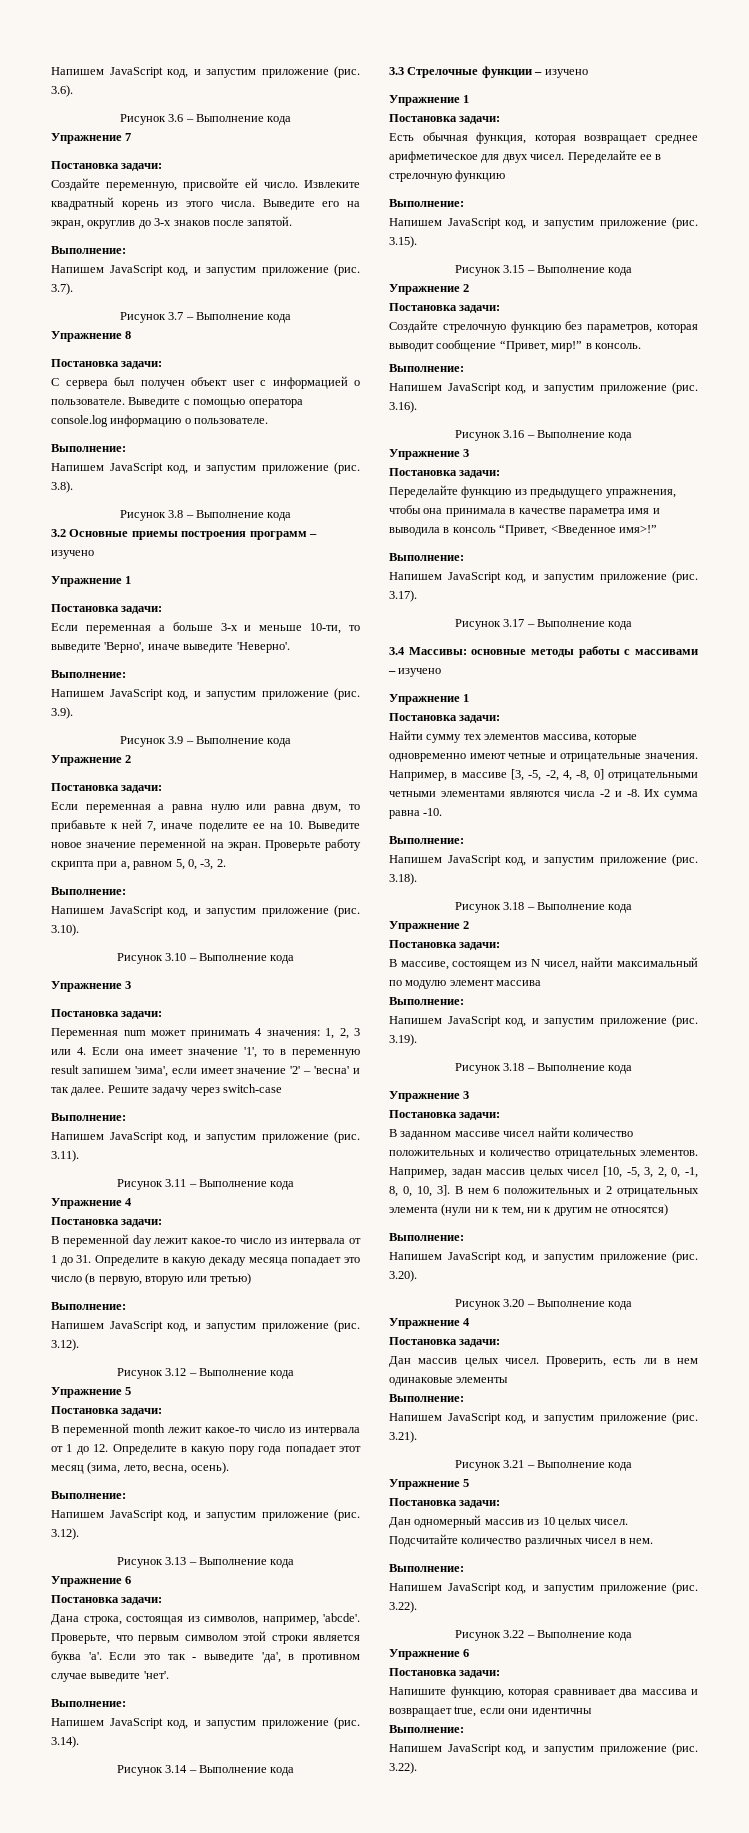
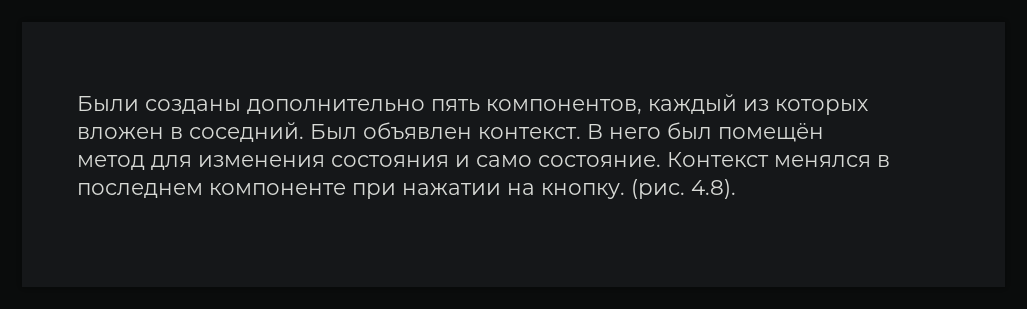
- Напишем JavaScript код, и запустим приложение (рис. 3.6).
- Рисунок 3.6 – Выполнение кода
- Упражнение 7
- Постановка задачи:
- Создайте переменную, присвойте ей число. Извлеките квадратный корень из этого числа. Выведите его на экран, округлив до 3-х знаков после запятой.
- Выполнение:
- Напишем JavaScript код, и запустим приложение (рис. 3.7).
- Рисунок 3.7 – Выполнение кода
- Упражнение 8
- Постановка задачи:
- С сервера был получен объект user с информацией о пользователе. Выведите с помощью оператора console.log информацию о пользователе.
- Выполнение:
- Напишем JavaScript код, и запустим приложение (рис. 3.8).
- Рисунок 3.8 – Выполнение кода
- 3.2 Основные приемы построения программ – изучено
- Упражнение 1
- Постановка задачи:
- Если переменная a больше 3-х и меньше 10-ти, то выведите 'Верно', иначе выведите 'Неверно'.
- Выполнение:
- Напишем JavaScript код, и запустим приложение (рис. 3.9).
- Рисунок 3.9 – Выполнение кода
- Упражнение 2
- Постановка задачи:
- Если переменная a равна нулю или равна двум, то прибавьте к ней 7, иначе поделите ее на 10. Выведите новое значение переменной на экран. Проверьте работу скрипта при a, равном 5, 0, -3, 2.
- Выполнение:
- Напишем JavaScript код, и запустим приложение (рис. 3.10).
- Рисунок 3.10 – Выполнение кода
- Упражнение 3
- Постановка задачи:
- Переменная num может принимать 4 значения: 1, 2, 3 или 4. Если она имеет значение '1', то в переменную result запишем 'зима', если имеет значение '2' – 'весна' и так далее. Решите задачу через switch-case
- Выполнение:
- Напишем JavaScript код, и запустим приложение (рис. 3.11).
- Рисунок 3.11 – Выполнение кода
- Упражнение 4
- Постановка задачи:
- В переменной day лежит какое-то число из интервала от 1 до 31. Определите в какую декаду месяца попадает это число (в первую, вторую или третью)
- Выполнение:
- Напишем JavaScript код, и запустим приложение (рис. 3.12).
- Рисунок 3.12 – Выполнение кода
- Упражнение 5
- Постановка задачи:
- В переменной month лежит какое-то число из интервала от 1 до 12. Определите в какую пору года попадает этот месяц (зима, лето, весна, осень).
- Выполнение:
- Напишем JavaScript код, и запустим приложение (рис. 3.12).
- Рисунок 3.13 – Выполнение кода
- Упражнение 6
- Постановка задачи:
- Дана строка, состоящая из символов, например, 'abcde'. Проверьте, что первым символом этой строки является буква 'a'. Если это так - выведите 'да', в противном случае выведите 'нет'.
- Выполнение:
- Напишем JavaScript код, и запустим приложение (рис. 3.14).
- Рисунок 3.14 – Выполнение кода
- 3.3 Стрелочные функции – изучено
- Упражнение 1
- Постановка задачи:
- Есть обычная функция, которая возвращает среднее арифметическое для двух чисел. Переделайте ее в стрелочную функцию
- Выполнение:
- Напишем JavaScript код, и запустим приложение (рис. 3.15).
- Рисунок 3.15 – Выполнение кода
- Упражнение 2
- Постановка задачи:
- Создайте стрелочную функцию без параметров, которая выводит сообщение “Привет, мир!” в консоль.
- Выполнение:
- Напишем JavaScript код, и запустим приложение (рис. 3.16).
- Рисунок 3.16 – Выполнение кода
- Упражнение 3
- Постановка задачи:
- Переделайте функцию из предыдущего упражнения, чтобы она принимала в качестве параметра имя и выводила в консоль “Привет, <Введенное имя>!”
- Выполнение:
- Напишем JavaScript код, и запустим приложение (рис. 3.17).
- Рисунок 3.17 – Выполнение кода
- 3.4 Массивы: основные методы работы с массивами – изучено
- Упражнение 1
- Постановка задачи:
- Найти сумму тех элементов массива, которые одновременно имеют четные и отрицательные значения. Например, в массиве [3, -5, -2, 4, -8, 0] отрицательными четными элементами являются числа -2 и -8. Их сумма равна -10.
- Выполнение:
- Напишем JavaScript код, и запустим приложение (рис. 3.18).
- Рисунок 3.18 – Выполнение кода
- Упражнение 2
- Постановка задачи:
- В массиве, состоящем из N чисел, найти максимальный по модулю элемент массива
- Выполнение:
- Напишем JavaScript код, и запустим приложение (рис. 3.19).
- Рисунок 3.18 – Выполнение кода
- Упражнение 3
- Постановка задачи:
- В заданном массиве чисел найти количество положительных и количество отрицательных элементов. Например, задан массив целых чисел [10, -5, 3, 2, 0, -1, 8, 0, 10, 3]. В нем 6 положительных и 2 отрицательных элемента (нули ни к тем, ни к другим не относятся)
- Выполнение:
- Напишем JavaScript код, и запустим приложение (рис. 3.20).
- Рисунок 3.20 – Выполнение кода
- Упражнение 4
- Постановка задачи:
- Дан массив целых чисел. Проверить, есть ли в нем одинаковые элементы
- Выполнение:
- Напишем JavaScript код, и запустим приложение (рис. 3.21).
- Рисунок 3.21 – Выполнение кода
- Упражнение 5
- Постановка задачи:
- Дан одномерный массив из 10 целых чисел. Подсчитайте количество различных чисел в нем.
- Выполнение:
- Напишем JavaScript код, и запустим приложение (рис. 3.22).
- Рисунок 3.22 – Выполнение кода
- Упражнение 6
- Постановка задачи:
- Напишите функцию, которая сравнивает два массива и возвращает true, если они идентичны
- Выполнение:
- Напишем JavaScript код, и запустим приложение (рис. 3.22).
+ Были созданы дополнительно пять компонентов, каждый из которых вложен в соседний. Был объявлен контекст. В него был помещён метод для изменения состояния и само состояние. Контекст менялся в последнем компоненте при нажатии на кнопку. (рис. 4.8).

